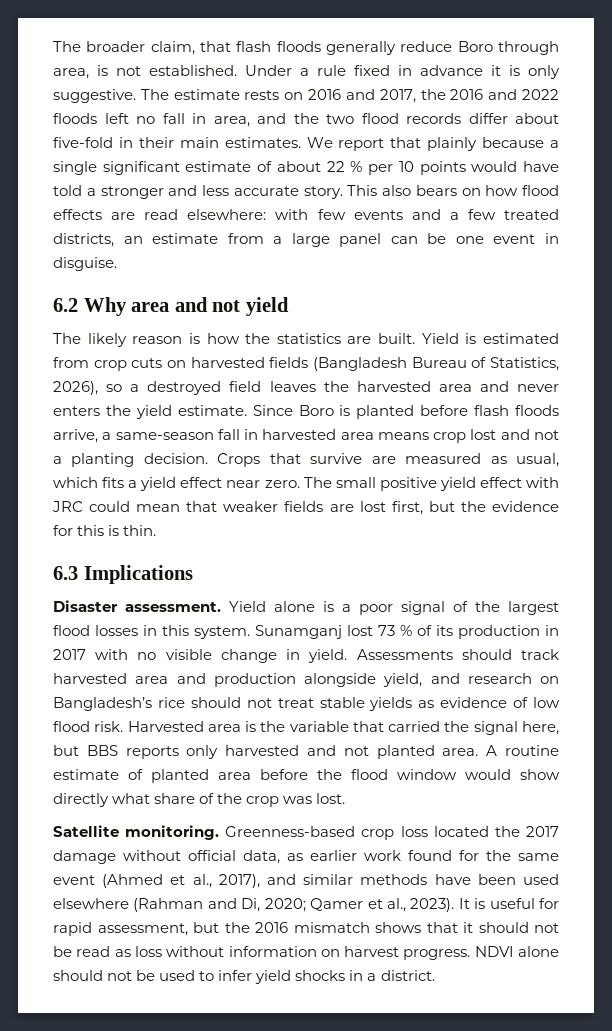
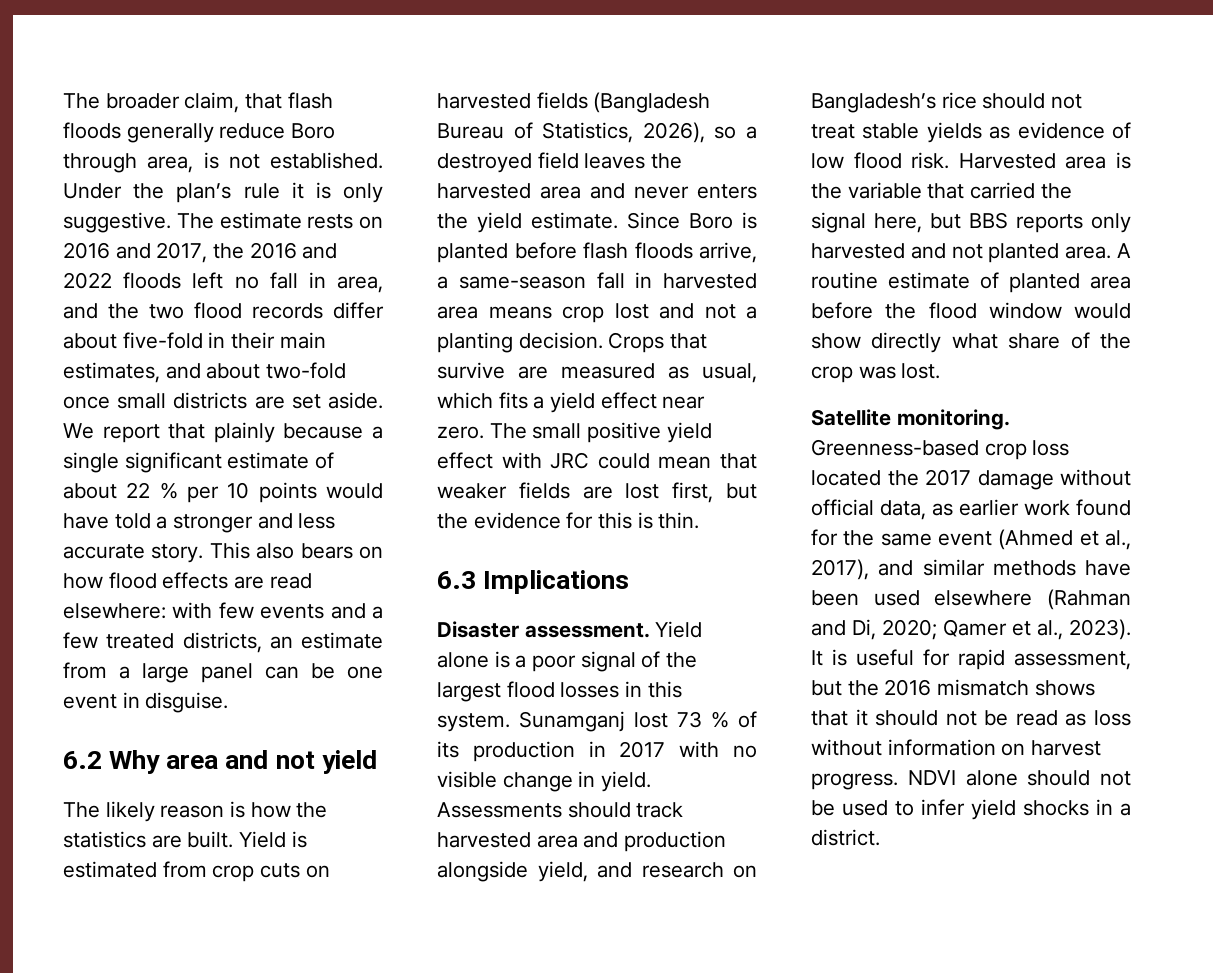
- Under a rule fixed in advance it is only suggestive.
+ Under the plan’s rule it is only suggestive.
- The estimate rests on 2016 and 2017, the 2016 and 2022 floods left no fall in area, and the two flood records differ about five-fold in their main estimates.
+ The estimate rests on 2016 and 2017, the 2016 and 2022 floods left no fall in area, and the two flood records differ about five-fold in their main estimates, and about two-fold once small districts are set aside.

